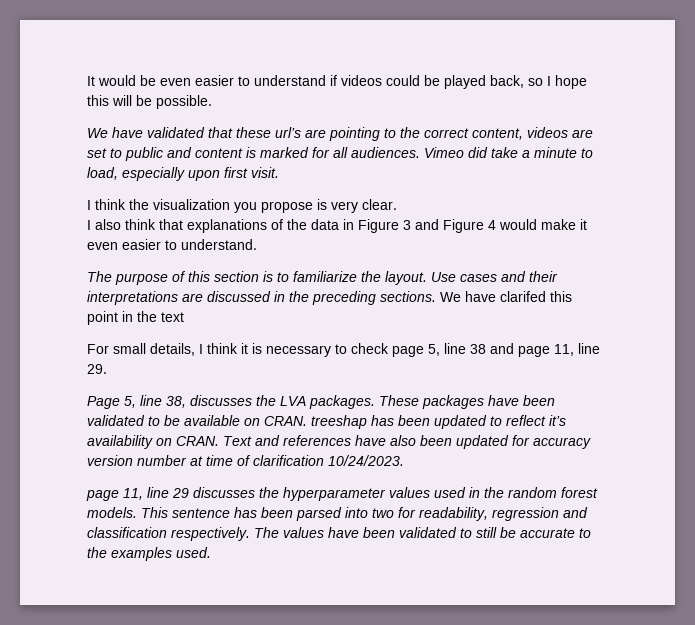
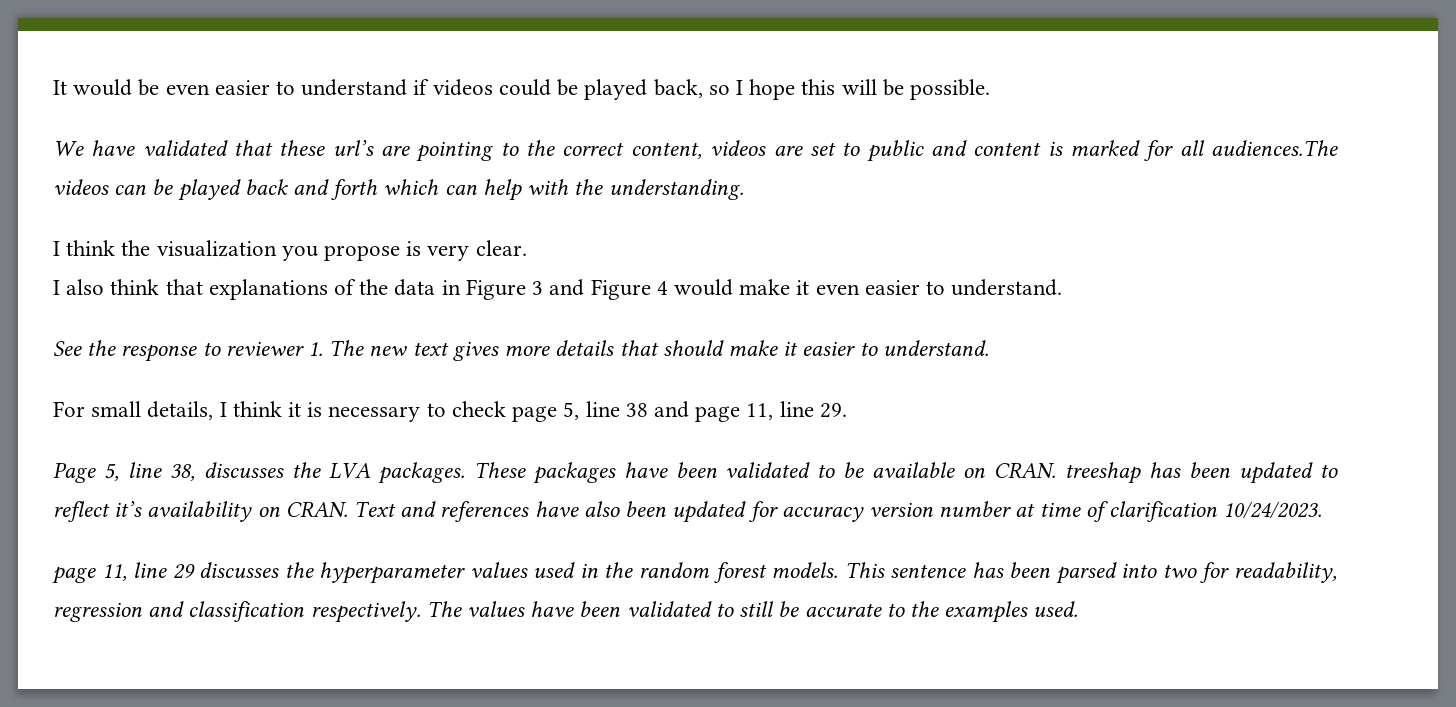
- We have validated that these url’s are pointing to the correct content, videos are set to public and content is marked for all audiences. Vimeo did take a minute to load, especially upon first visit.
+ We have validated that these url’s are pointing to the correct content, videos are set to public and content is marked for all audiences.The videos can be played back and forth which can help with the understanding.
- The purpose of this section is to familiarize the layout. Use cases and their interpretations are discussed in the preceding sections. We have clarifed this point in the text
+ See the response to reviewer 1. The new text gives more details that should make it easier to understand.

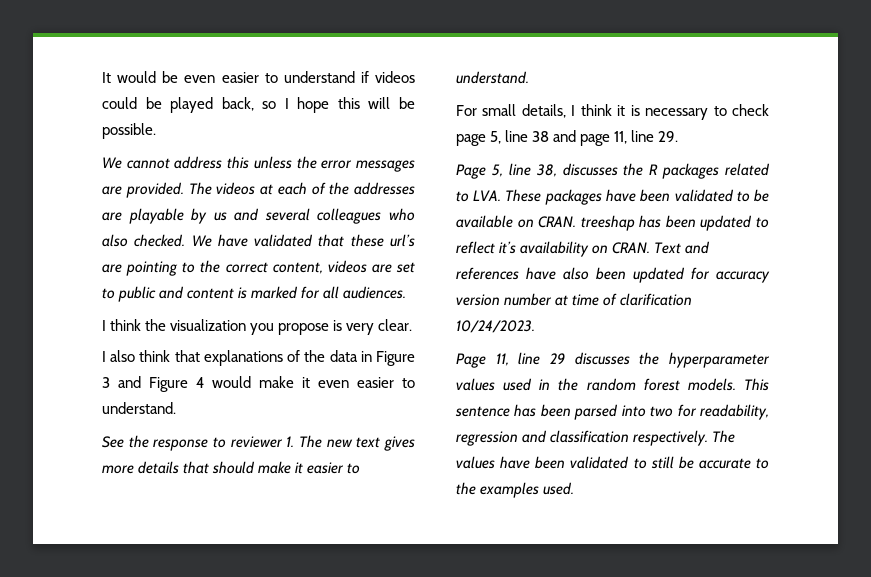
- We have validated that these url’s are pointing to the correct content, videos are set to public and content is marked for all audiences.The videos can be played back and forth which can help with the understanding.
+ We cannot address this unless the error messages are provided. The videos at each of the addresses are playable by us and several colleagues who also checked. We have validated that these url’s are pointing to the correct content, videos are set to public and content is marked for all audiences.
- Page 5, line 38, discusses the LVA packages. These packages have been validated to be available on CRAN. treeshap has been updated to reflect it’s availability on CRAN.
+ Page 5, line 38, discusses the R packages related to LVA. These packages have been validated to be available on CRAN. treeshap has been updated to reflect it’s availability on CRAN.
- page 11, line 29 discusses the hyperparameter values used in the random forest models.
+ Page 11, line 29 discusses the hyperparameter values used in the random forest models.

